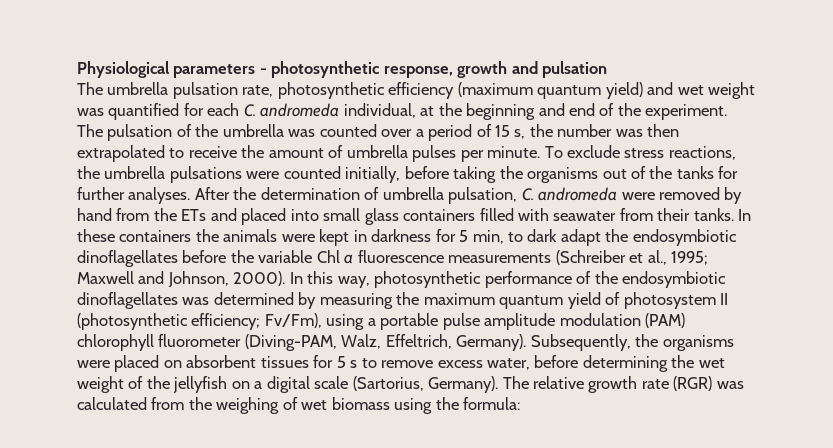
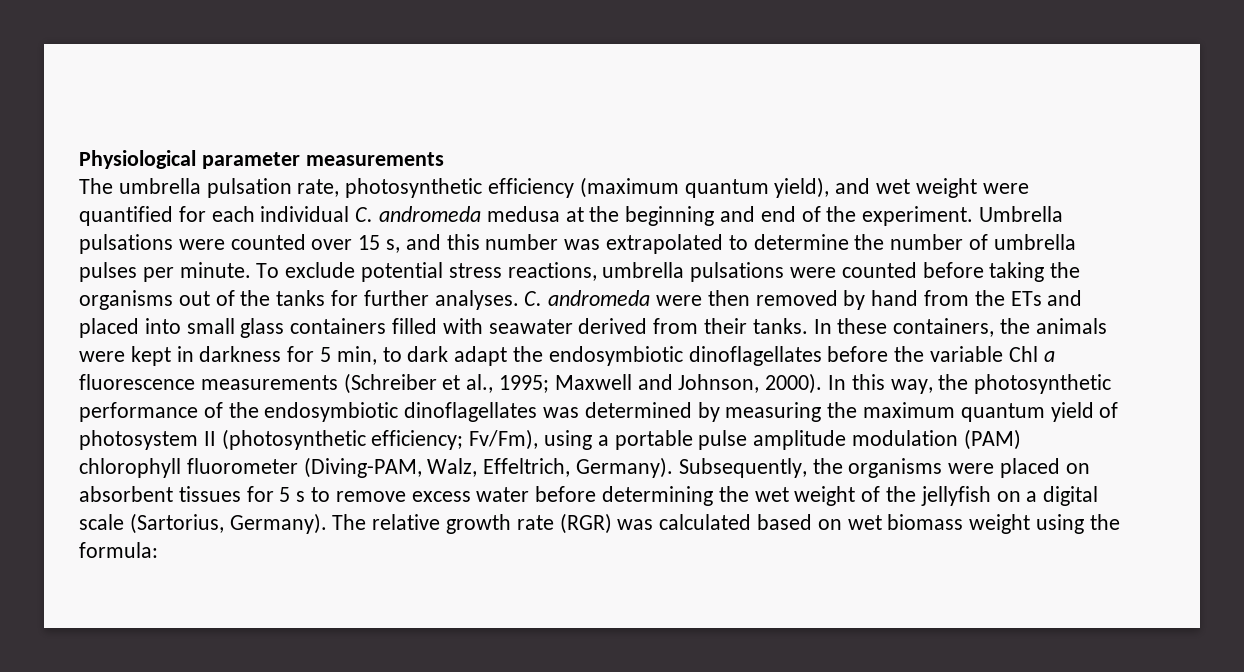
- Physiological parameters - photosynthetic response, growth and pulsation
+ Physiological parameter measurements
- The umbrella pulsation rate, photosynthetic efficiency (maximum quantum yield) and wet weight was quantified for each C. andromeda individual, at the beginning and end of the experiment.
+ The umbrella pulsation rate, photosynthetic efficiency (maximum quantum yield), and wet weight were quantified for each individual C. andromeda medusa at the beginning and end of the experiment.
- The pulsation of the umbrella was counted over a period of 15 s, the number was then extrapolated to receive the amount of umbrella pulses per minute.
+ Umbrella pulsations were counted over 15 s, and this number was extrapolated to determine the number of umbrella pulses per minute.
- To exclude stress reactions, the umbrella pulsations were counted initially, before taking the organisms out of the tanks for further analyses.
+ To exclude potential stress reactions, umbrella pulsations were counted before taking the organisms out of the tanks for further analyses.
- After the determination of umbrella pulsation, C. andromeda were removed by hand from the ETs and placed into small glass containers filled with seawater from their tanks.
+ C. andromeda were then removed by hand from the ETs and placed into small glass containers filled with seawater derived from their tanks.
- In these containers the animals were kept in darkness for 5 min, to dark adapt the endosymbiotic dinoflagellates before the variable Chl a fluorescence measurements (Schreiber et al., 1995; Maxwell and Johnson, 2000).
+ In these containers, the animals were kept in darkness for 5 min, to dark adapt the endosymbiotic dinoflagellates before the variable Chl a fluorescence measurements (Schreiber et al., 1995; Maxwell and Johnson, 2000).
- In this way, photosynthetic performance of the endosymbiotic dinoflagellates was determined by measuring the maximum quantum yield of photosystem II (photosynthetic efficiency; Fv/Fm), using a portable pulse amplitude modulation (PAM) chlorophyll fluorometer (Diving-PAM, Walz, Effeltrich, Germany).
+ In this way, the photosynthetic performance of the endosymbiotic dinoflagellates was determined by measuring the maximum quantum yield of photosystem II (photosynthetic efficiency; Fv/Fm), using a portable pulse amplitude modulation (PAM) chlorophyll fluorometer (Diving-PAM, Walz, Effeltrich, Germany).
- Subsequently, the organisms were placed on absorbent tissues for 5 s to remove excess water, before determining the wet weight of the jellyfish on a digital scale (Sartorius, Germany).
+ Subsequently, the organisms were placed on absorbent tissues for 5 s to remove excess water before determining the wet weight of the jellyfish on a digital scale (Sartorius, Germany).
- The relative growth rate (RGR) was calculated from the weighing of wet biomass using the formula:
+ The relative growth rate (RGR) was calculated based on wet biomass weight using the formula:

